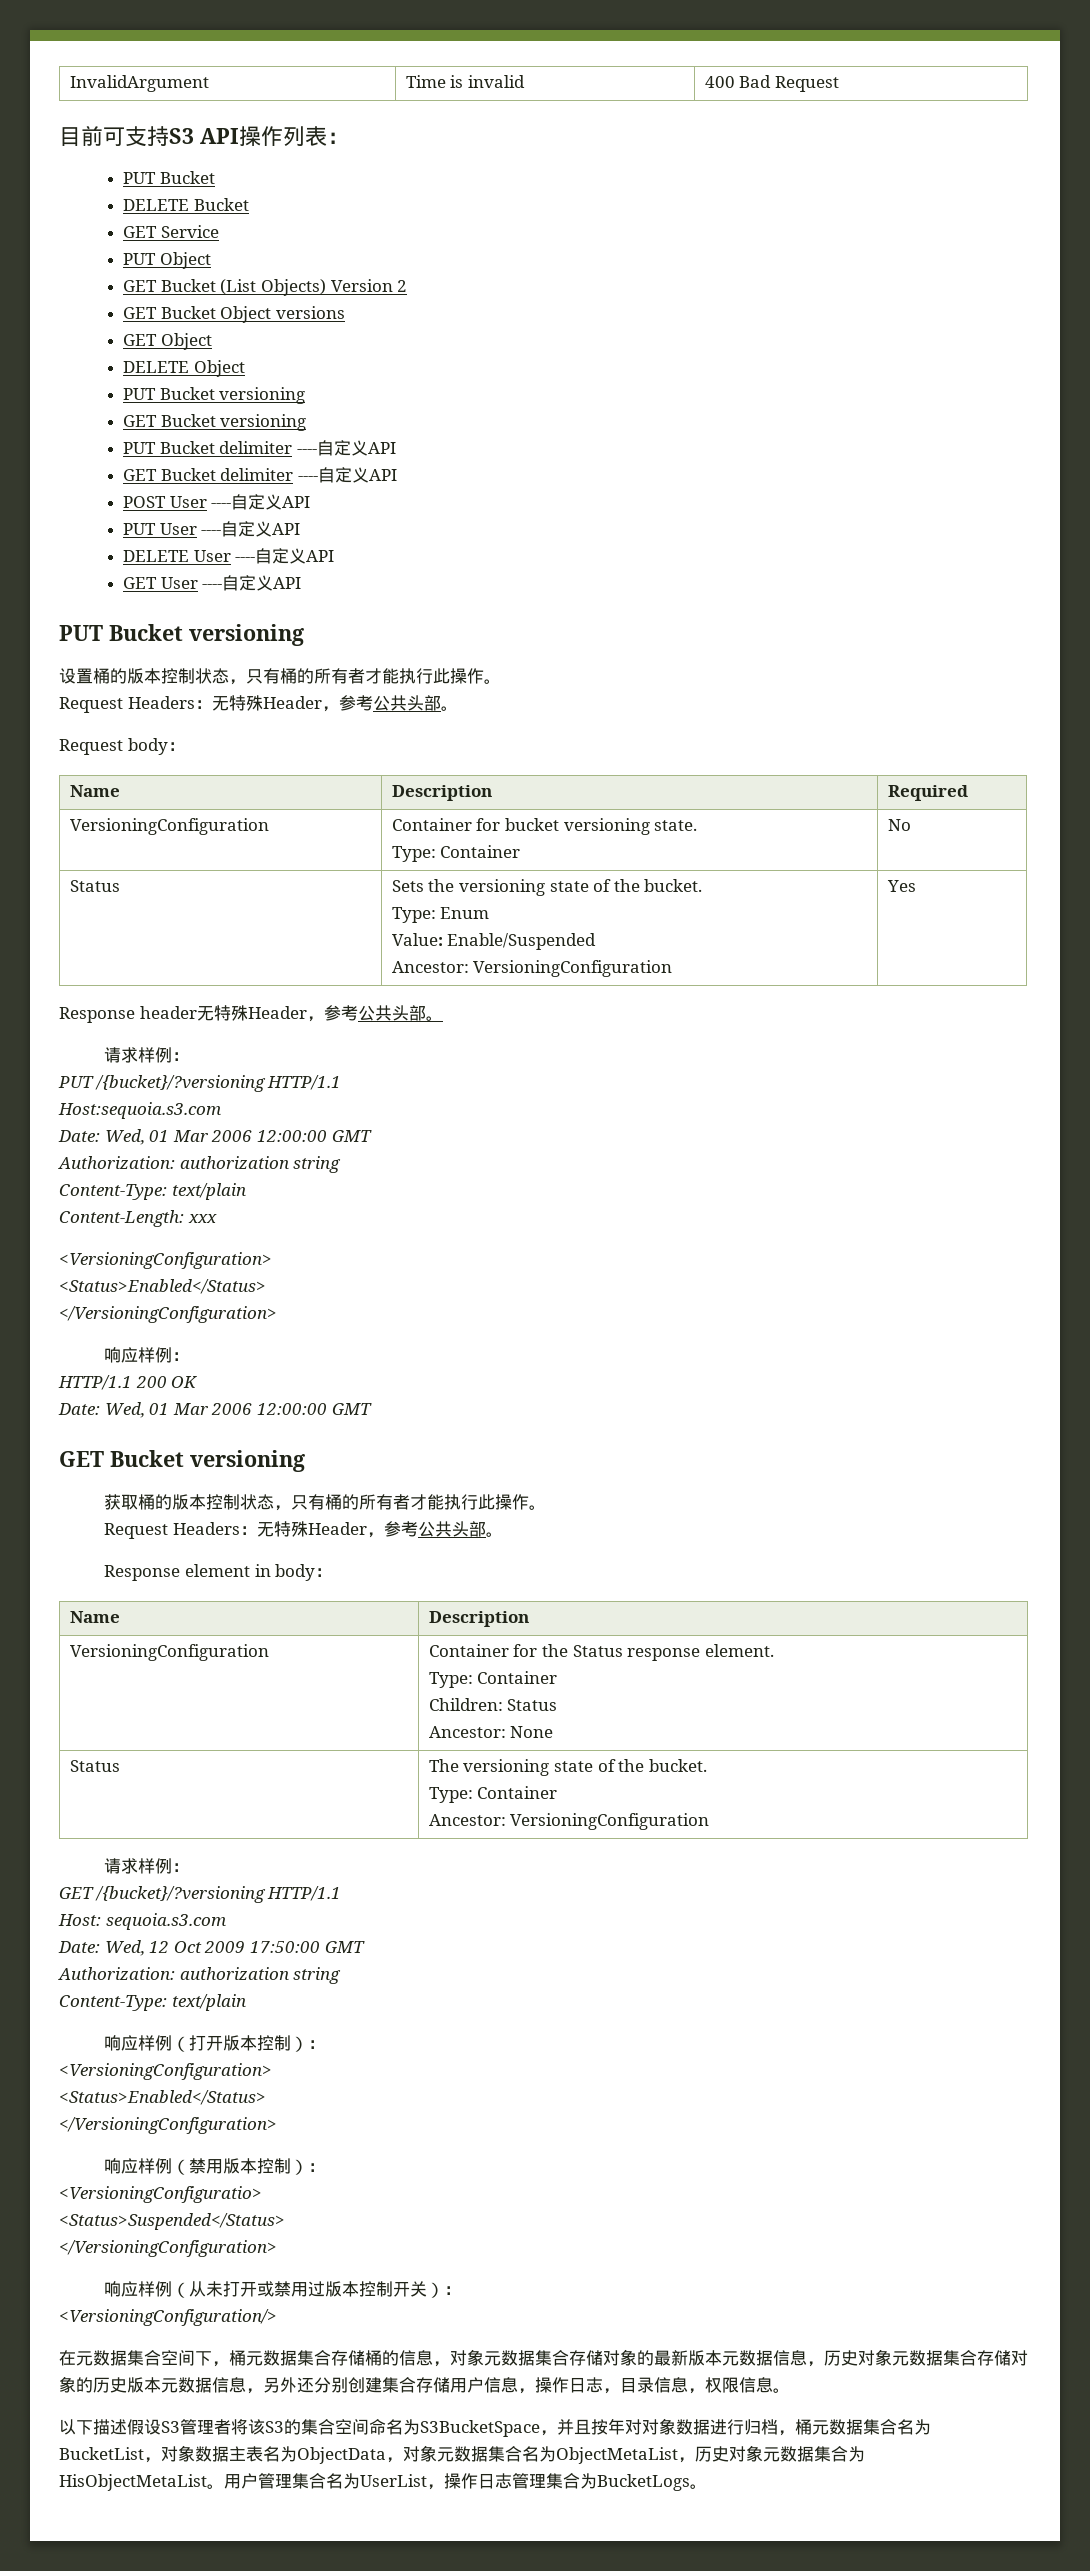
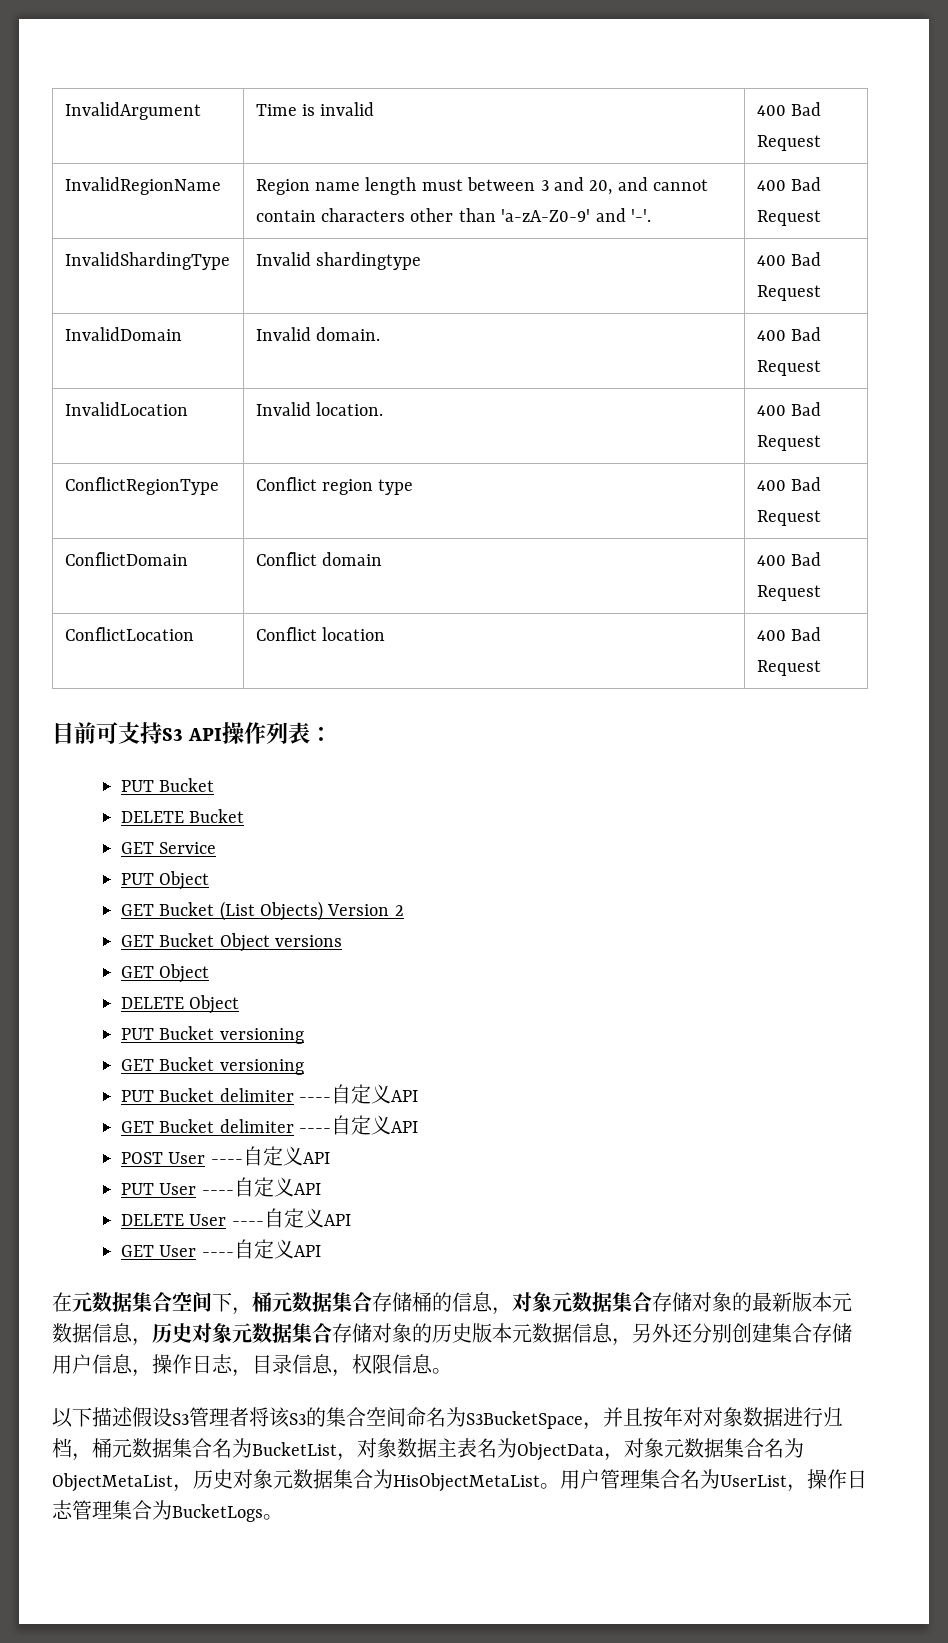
+ InvalidRegionName | Region name length must between 3 and 20, and cannot contain characters other than 'a-zA-Z0-9' and '-'. | 400 Bad Request
+ InvalidShardingType | Invalid shardingtype | 400 Bad Request
+ InvalidDomain | Invalid domain. | 400 Bad Request
+ InvalidLocation | Invalid location. | 400 Bad Request
+ ConflictRegionType | Conflict region type | 400 Bad Request
+ ConflictDomain | Conflict domain | 400 Bad Request
+ ConflictLocation | Conflict location | 400 Bad Request
  GET User ----自定义API
- PUT Bucket versioning
- 设置桶的版本控制状态，只有桶的所有者才能执行此操作。
- Request Headers：无特殊Header，参考公共头部。
- Request body：
- Name | Description | Required
- VersioningConfiguration | Container for bucket versioning state.
- Type: Container | No
- Status | Sets the versioning state of the bucket.
- Type: Enum
- Value: Enable/Suspended
- Ancestor: VersioningConfiguration | Yes
- Response header无特殊Header，参考公共头部。
- 请求样例：
- PUT /{bucket}/?versioning HTTP/1.1
- Host:sequoia.s3.com
- Date: Wed, 01 Mar 2006 12:00:00 GMT
- Authorization: authorization string
- Content-Type: text/plain
- Content-Length: xxx
- <VersioningConfiguration>
- <Status>Enabled</Status>
- </VersioningConfiguration>
- 响应样例：
- HTTP/1.1 200 OK
- Date: Wed, 01 Mar 2006 12:00:00 GMT
- GET Bucket versioning
- 获取桶的版本控制状态，只有桶的所有者才能执行此操作。
- Request Headers：无特殊Header，参考公共头部。
- Response element in body：
- Name | Description
- VersioningConfiguration | Container for the Status response element.
- Type: Container
- Children: Status
- Ancestor: None
- Status | The versioning state of the bucket.
- Type: Container
- Ancestor: VersioningConfiguration
- 请求样例：
- GET /{bucket}/?versioning HTTP/1.1
- Host: sequoia.s3.com
- Date: Wed, 12 Oct 2009 17:50:00 GMT
- Authorization: authorization string
- Content-Type: text/plain
- 响应样例（打开版本控制）：
- <VersioningConfiguration>
- <Status>Enabled</Status>
- </VersioningConfiguration>
- 响应样例（禁用版本控制）：
- <VersioningConfiguratio>
- <Status>Suspended</Status>
- </VersioningConfiguration>
- 响应样例（从未打开或禁用过版本控制开关）：
- <VersioningConfiguration/>

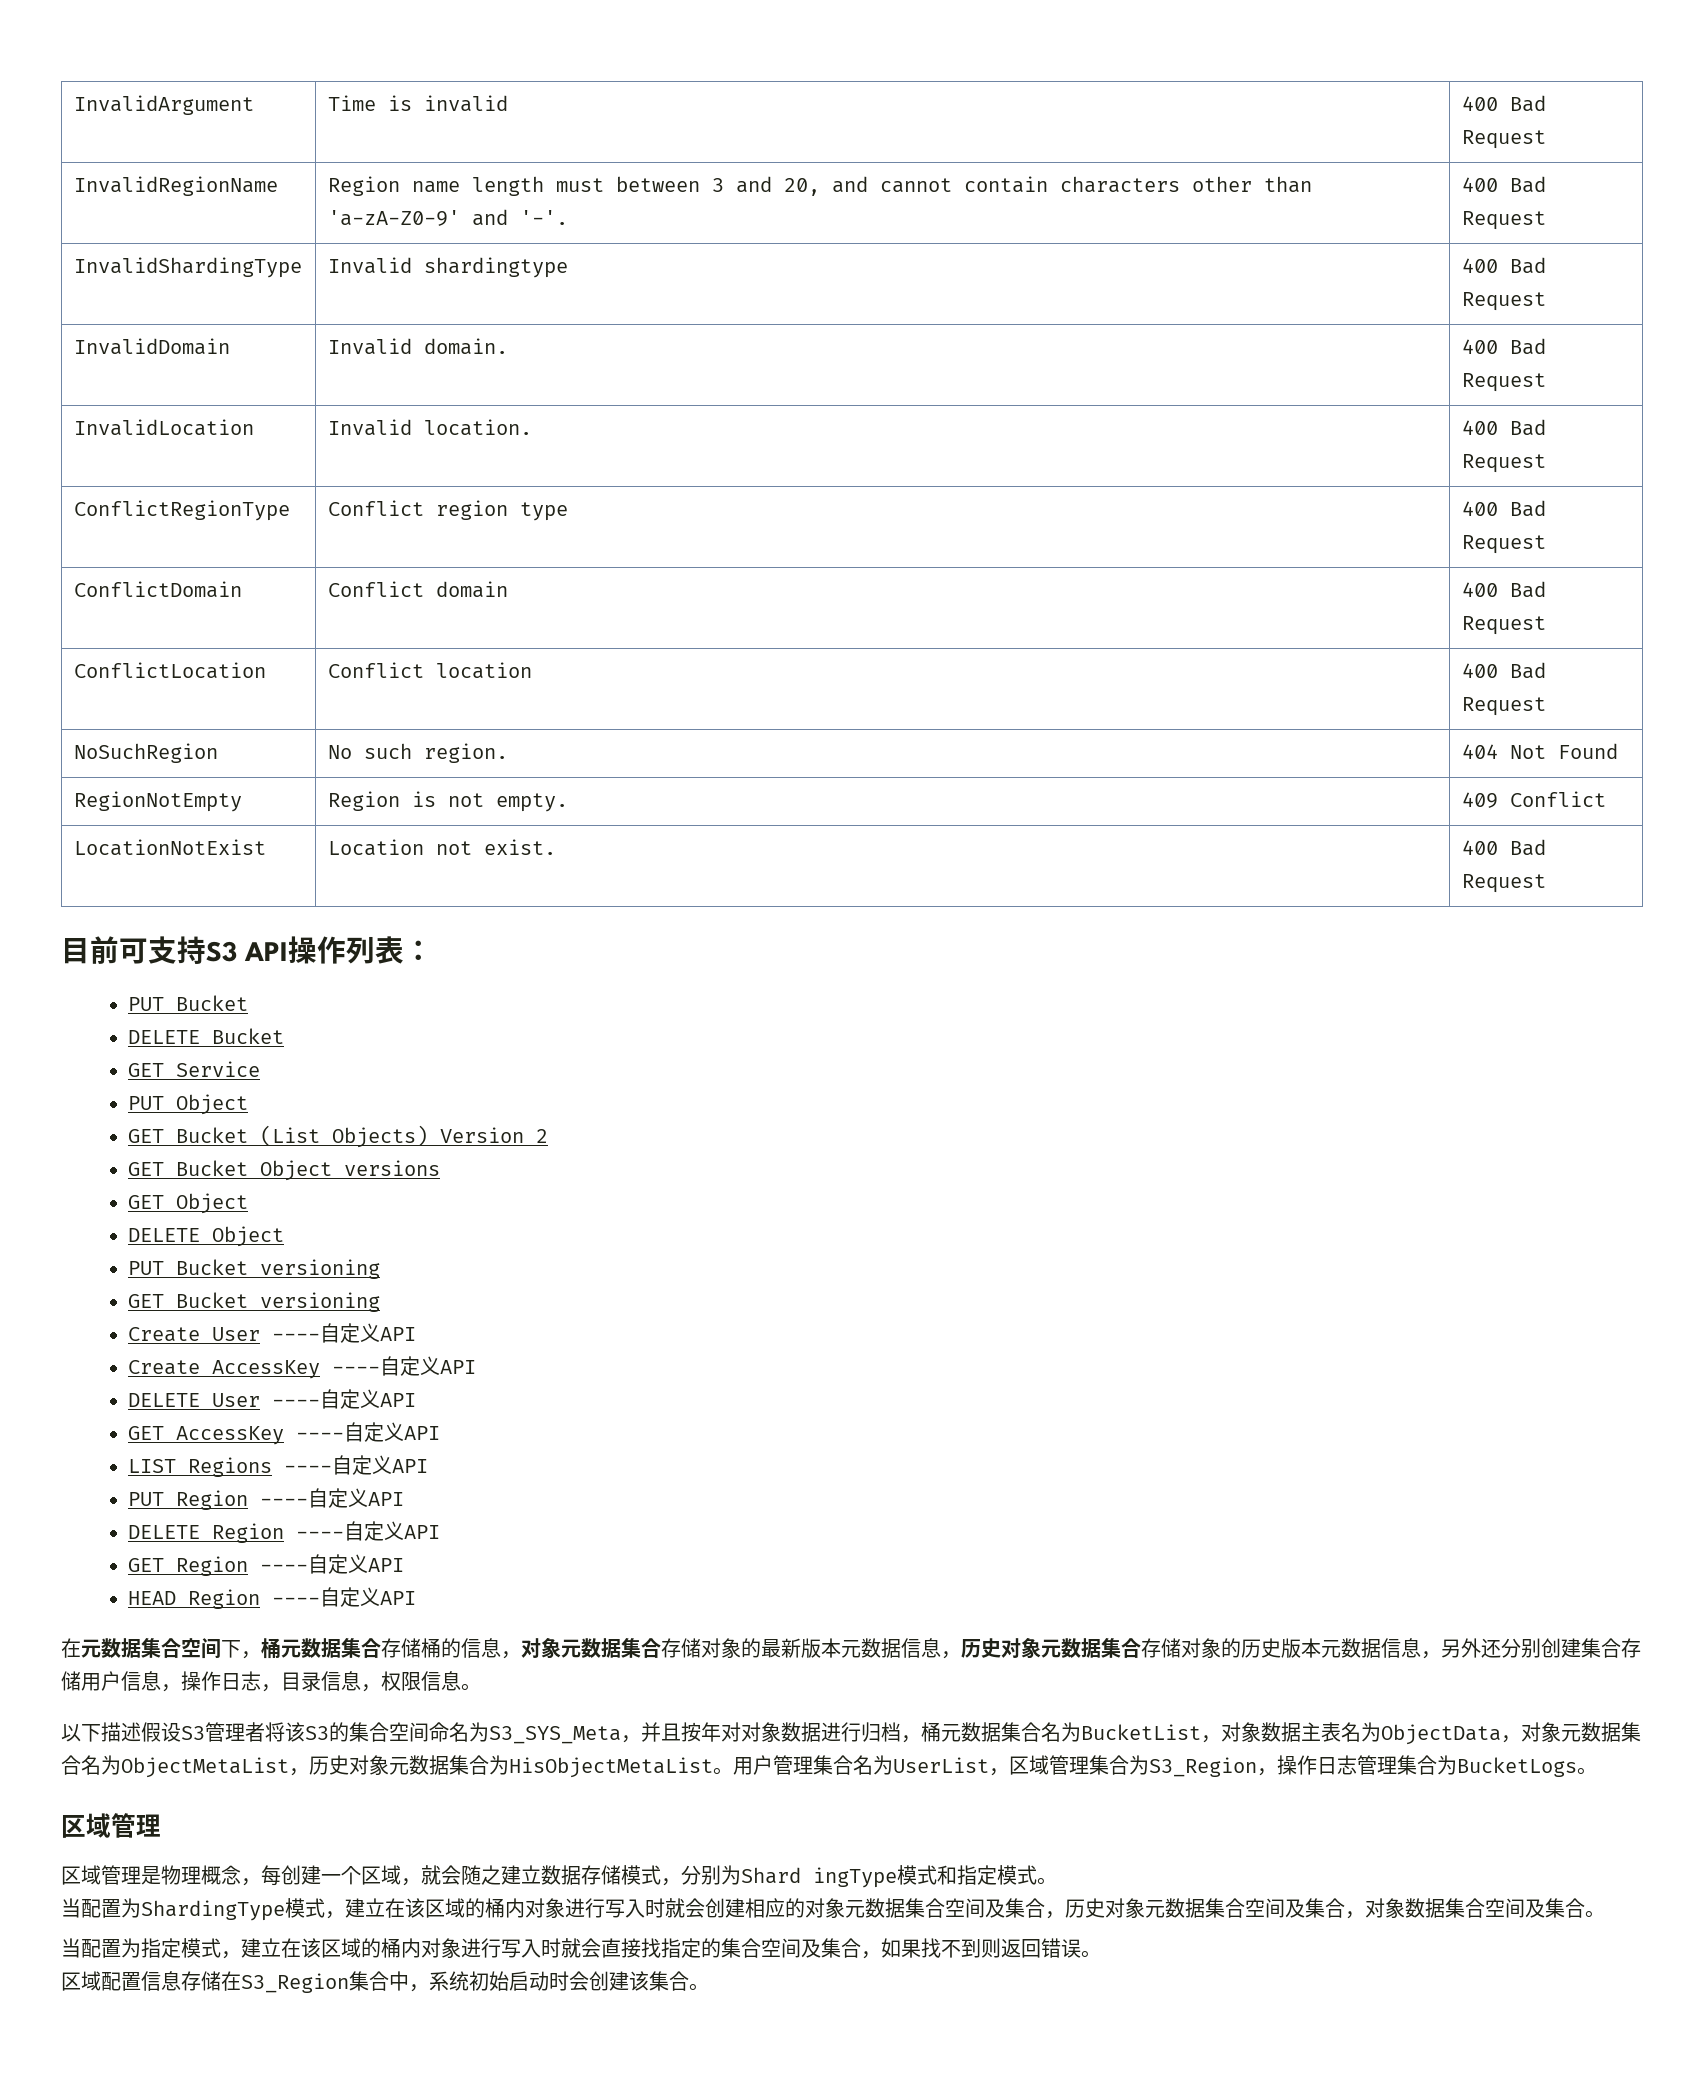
+ NoSuchRegion | No such region. | 404 Not Found
+ RegionNotEmpty | Region is not empty. | 409 Conflict
+ LocationNotExist | Location not exist. | 400 Bad Request
- PUT Bucket delimiter ----自定义API
- GET Bucket delimiter ----自定义API
- POST User ----自定义API
- PUT User ----自定义API
+ Create User ----自定义API
+ Create AccessKey ----自定义API
- GET User ----自定义API
+ GET AccessKey ----自定义API
+ LIST Regions ----自定义API
+ PUT Region ----自定义API
+ DELETE Region ----自定义API
+ GET Region ----自定义API
+ HEAD Region ----自定义API
- 以下描述假设S3管理者将该S3的集合空间命名为S3BucketSpace，并且按年对对象数据进行归档，桶元数据集合名为BucketList，对象数据主表名为ObjectData，对象元数据集合名为ObjectMetaList，历史对象元数据集合为HisObjectMetaList。
+ 以下描述假设S3管理者将该S3的集合空间命名为S3_SYS_Meta，并且按年对对象数据进行归档，桶元数据集合名为BucketList，对象数据主表名为ObjectData，对象元数据集合名为ObjectMetaList，历史对象元数据集合为HisObjectMetaList。
- 用户管理集合名为UserList，操作日志管理集合为BucketLogs。
+ 用户管理集合名为UserList，区域管理集合为S3_Region，操作日志管理集合为BucketLogs。
+ 区域管理
+ 区域管理是物理概念，每创建一个区域，就会随之建立数据存储模式，分别为Shard ingType模式和指定模式。
+ 当配置为ShardingType模式，建立在该区域的桶内对象进行写入时就会创建相应的对象元数据集合空间及集合，历史对象元数据集合空间及集合，对象数据集合空间及集合。
+ 当配置为指定模式，建立在该区域的桶内对象进行写入时就会直接找指定的集合空间及集合，如果找不到则返回错误。
+ 区域配置信息存储在S3_Region集合中，系统初始启动时会创建该集合。

